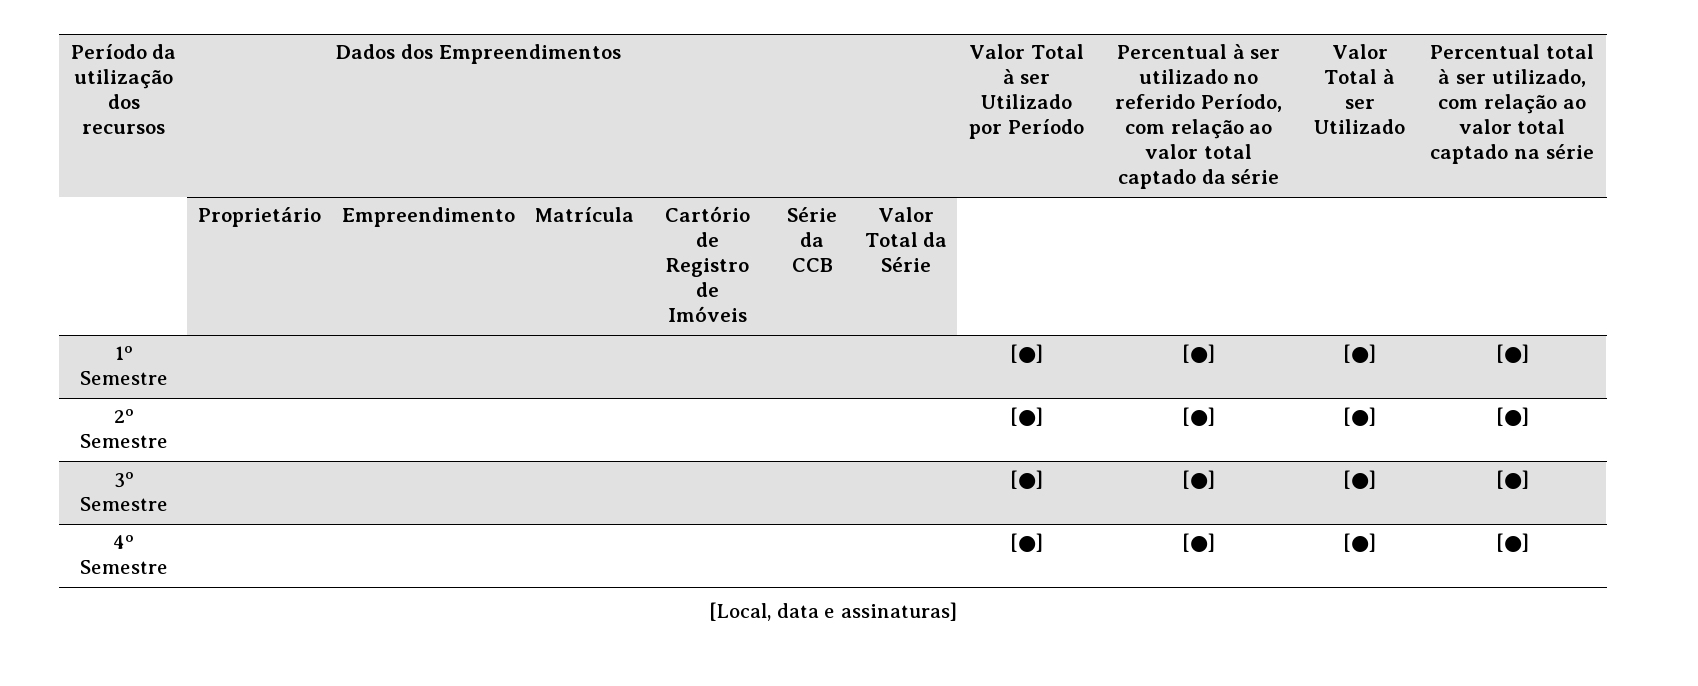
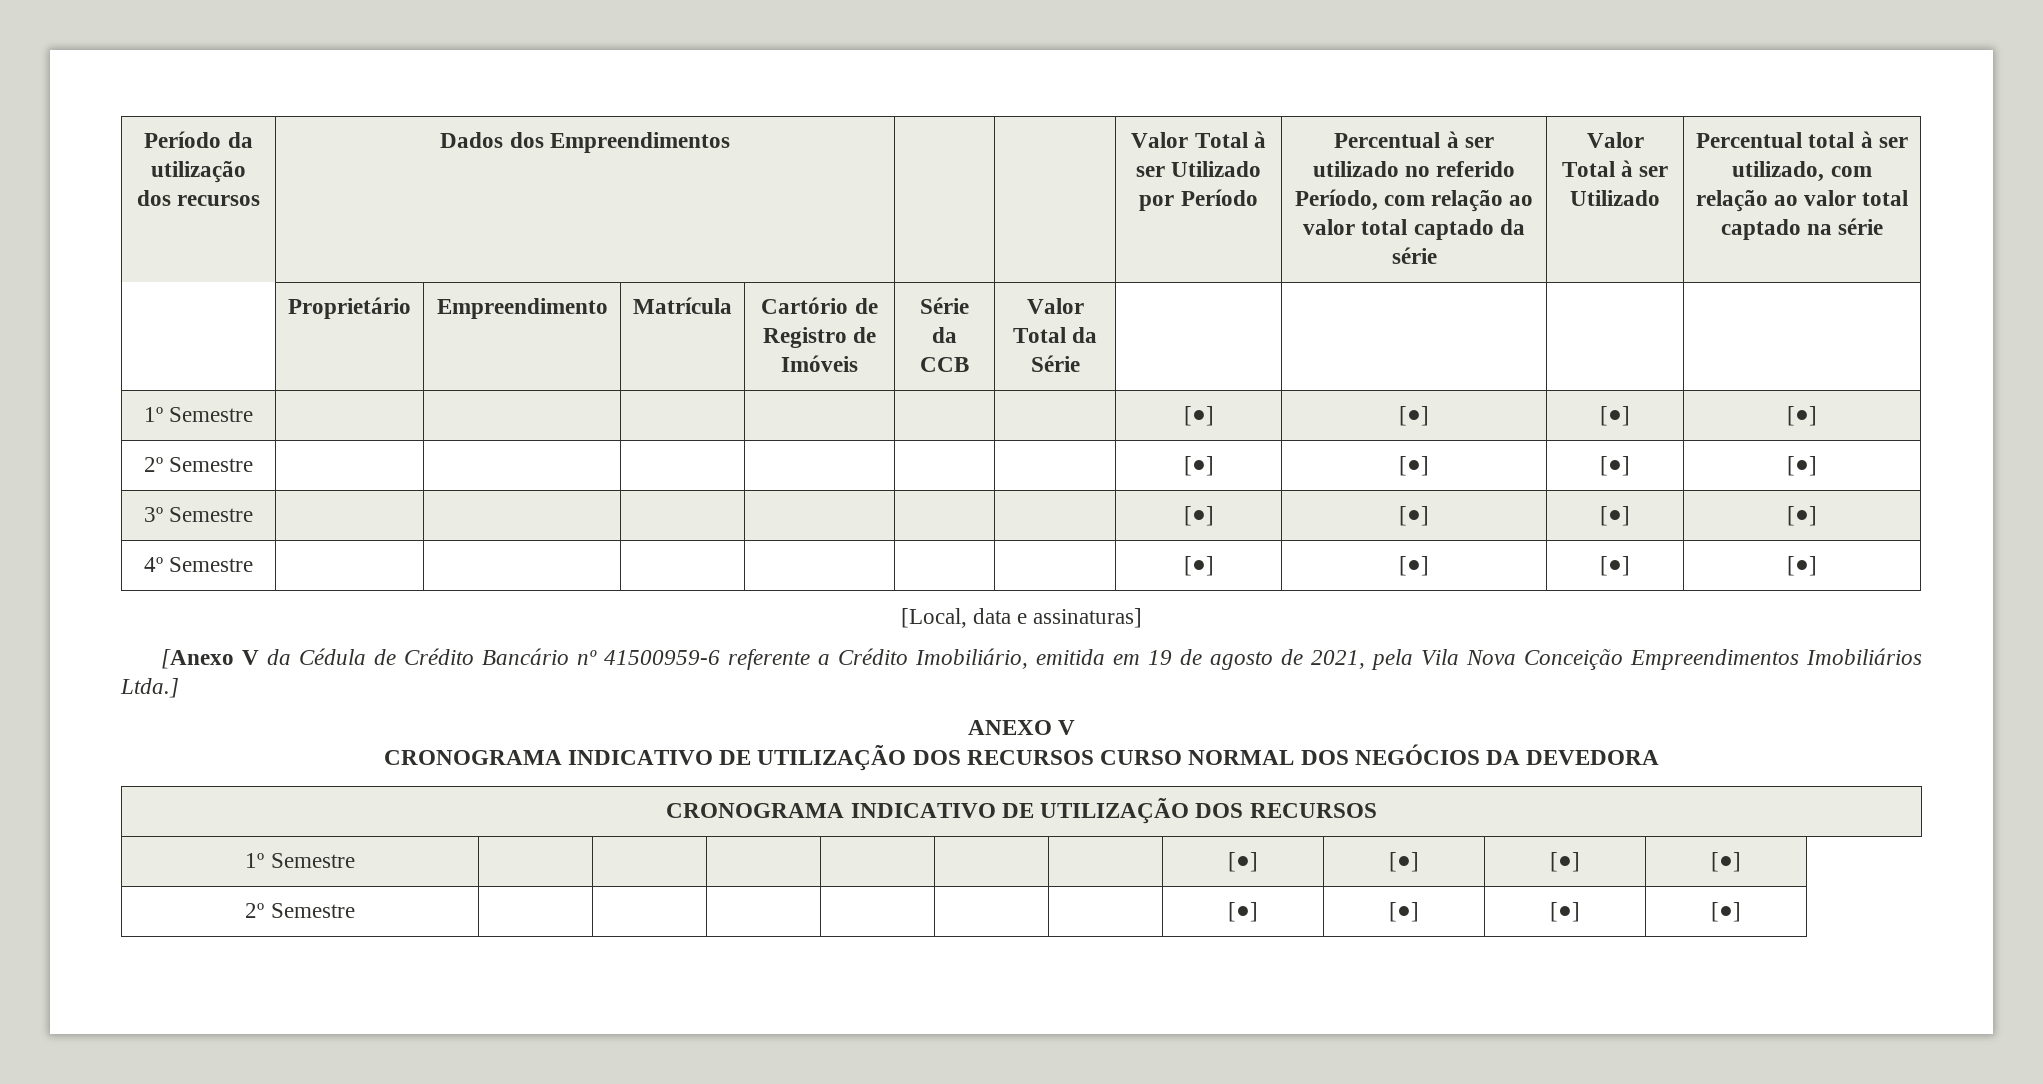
+ [Anexo V da Cédula de Crédito Bancário nº 41500959-6 referente a Crédito Imobiliário, emitida em 19 de agosto de 2021, pela Vila Nova Conceição Empreendimentos Imobiliários Ltda.]
+ ANEXO V
+ CRONOGRAMA INDICATIVO DE UTILIZAÇÃO DOS RECURSOS CURSO NORMAL DOS NEGÓCIOS DA DEVEDORA
+ CRONOGRAMA INDICATIVO DE UTILIZAÇÃO DOS RECURSOS
+ 1º Semestre | | | | | | | [●] | [●] | [●] | [●]
+ 2º Semestre | | | | | | | [●] | [●] | [●] | [●]

